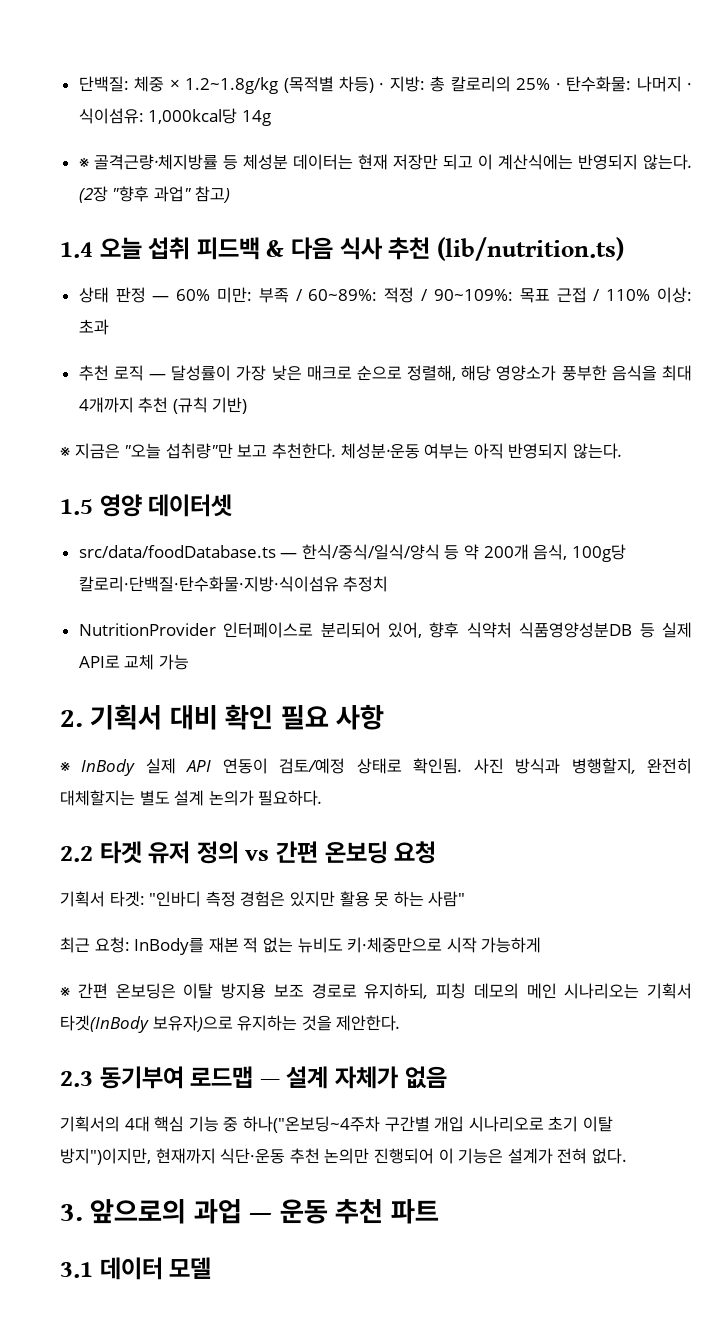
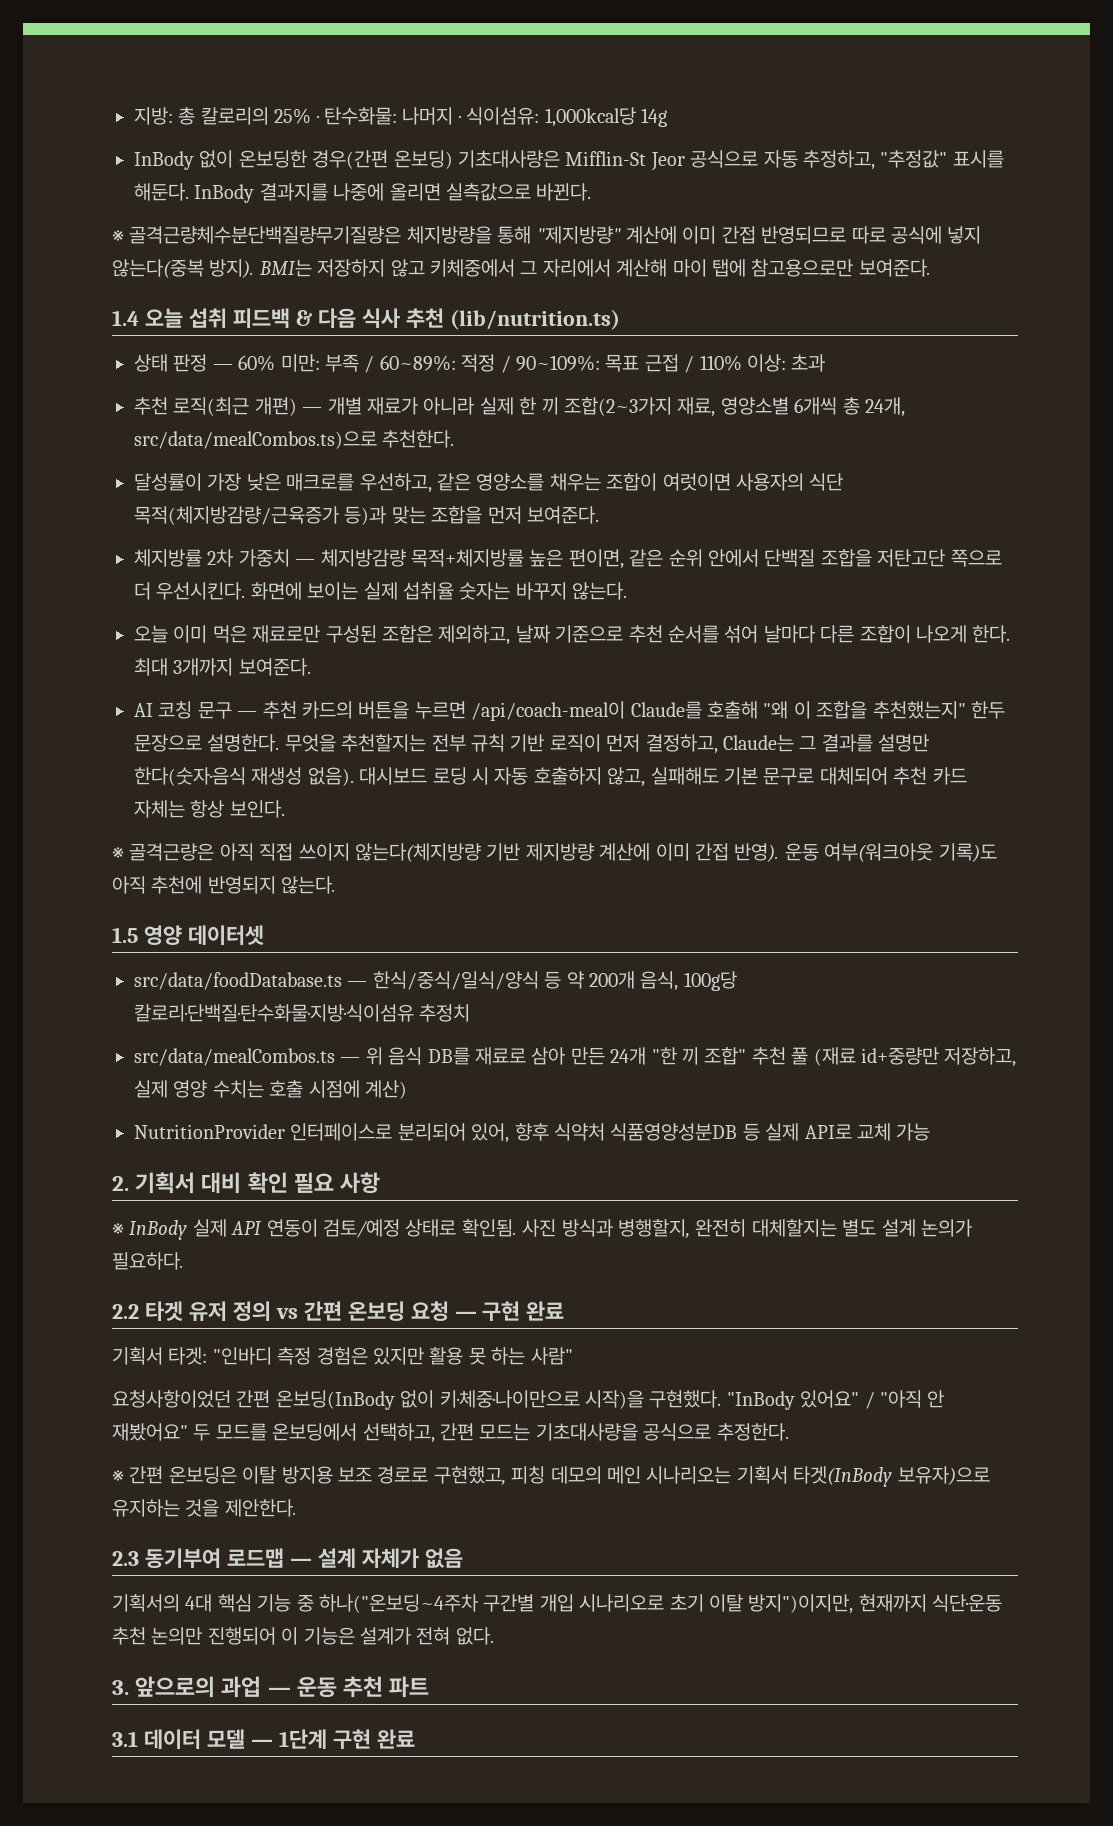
- 단백질: 체중 × 1.2~1.8g/kg (목적별 차등) · 지방: 총 칼로리의 25% · 탄수화물: 나머지 · 식이섬유: 1,000kcal당 14g
+ 지방: 총 칼로리의 25% · 탄수화물: 나머지 · 식이섬유: 1,000kcal당 14g
- ※ 골격근량·체지방률 등 체성분 데이터는 현재 저장만 되고 이 계산식에는 반영되지 않는다. (2장 "향후 과업" 참고)
+ InBody 없이 온보딩한 경우(간편 온보딩) 기초대사량은 Mifflin-St Jeor 공식으로 자동 추정하고, "추정값" 표시를 해둔다. InBody 결과지를 나중에 올리면 실측값으로 바뀐다.
+ ※ 골격근량·체수분·단백질량·무기질량은 체지방량을 통해 "제지방량" 계산에 이미 간접 반영되므로 따로 공식에 넣지 않는다(중복 방지). BMI는 저장하지 않고 키·체중에서 그 자리에서 계산해 마이 탭에 참고용으로만 보여준다.
- 추천 로직 — 달성률이 가장 낮은 매크로 순으로 정렬해, 해당 영양소가 풍부한 음식을 최대 4개까지 추천 (규칙 기반)
- ※ 지금은 "오늘 섭취량"만 보고 추천한다. 체성분·운동 여부는 아직 반영되지 않는다.
+ 추천 로직(최근 개편) — 개별 재료가 아니라 실제 한 끼 조합(2~3가지 재료, 영양소별 6개씩 총 24개, src/data/mealCombos.ts)으로 추천한다.
+ 달성률이 가장 낮은 매크로를 우선하고, 같은 영양소를 채우는 조합이 여럿이면 사용자의 식단 목적(체지방감량/근육증가 등)과 맞는 조합을 먼저 보여준다.
+ 체지방률 2차 가중치 — 체지방감량 목적+체지방률 높은 편이면, 같은 순위 안에서 단백질 조합을 저탄고단 쪽으로 더 우선시킨다. 화면에 보이는 실제 섭취율 숫자는 바꾸지 않는다.
+ 오늘 이미 먹은 재료로만 구성된 조합은 제외하고, 날짜 기준으로 추천 순서를 섞어 날마다 다른 조합이 나오게 한다. 최대 3개까지 보여준다.
+ AI 코칭 문구 — 추천 카드의 버튼을 누르면 /api/coach-meal이 Claude를 호출해 "왜 이 조합을 추천했는지" 한두 문장으로 설명한다. 무엇을 추천할지는 전부 규칙 기반 로직이 먼저 결정하고, Claude는 그 결과를 설명만 한다(숫자·음식 재생성 없음). 대시보드 로딩 시 자동 호출하지 않고, 실패해도 기본 문구로 대체되어 추천 카드 자체는 항상 보인다.
+ ※ 골격근량은 아직 직접 쓰이지 않는다(체지방량 기반 제지방량 계산에 이미 간접 반영). 운동 여부(워크아웃 기록)도 아직 추천에 반영되지 않는다.
+ src/data/mealCombos.ts — 위 음식 DB를 재료로 삼아 만든 24개 "한 끼 조합" 추천 풀 (재료 id+중량만 저장하고, 실제 영양 수치는 호출 시점에 계산)
- 2.2 타겟 유저 정의 vs 간편 온보딩 요청
+ 2.2 타겟 유저 정의 vs 간편 온보딩 요청 — 구현 완료
- 최근 요청: InBody를 재본 적 없는 뉴비도 키·체중만으로 시작 가능하게
+ 요청사항이었던 간편 온보딩(InBody 없이 키·체중·나이만으로 시작)을 구현했다. "InBody 있어요" / "아직 안 재봤어요" 두 모드를 온보딩에서 선택하고, 간편 모드는 기초대사량을 공식으로 추정한다.
- ※ 간편 온보딩은 이탈 방지용 보조 경로로 유지하되, 피칭 데모의 메인 시나리오는 기획서 타겟(InBody 보유자)으로 유지하는 것을 제안한다.
+ ※ 간편 온보딩은 이탈 방지용 보조 경로로 구현했고, 피칭 데모의 메인 시나리오는 기획서 타겟(InBody 보유자)으로 유지하는 것을 제안한다.
- 3.1 데이터 모델
+ 3.1 데이터 모델 — 1단계 구현 완료

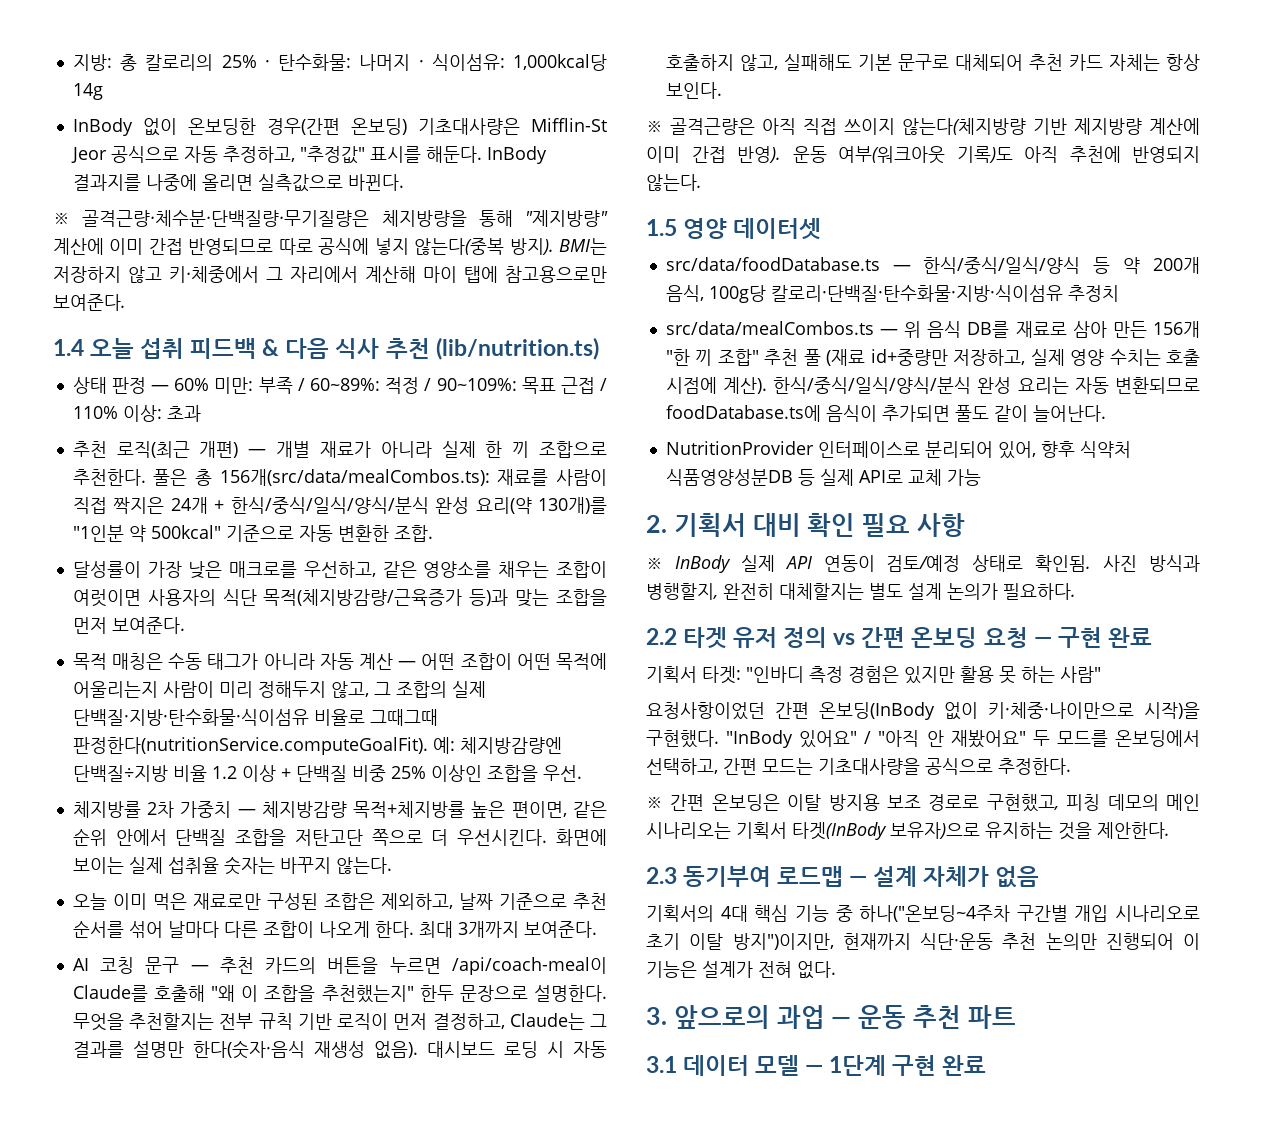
- 추천 로직(최근 개편) — 개별 재료가 아니라 실제 한 끼 조합(2~3가지 재료, 영양소별 6개씩 총 24개, src/data/mealCombos.ts)으로 추천한다.
+ 추천 로직(최근 개편) — 개별 재료가 아니라 실제 한 끼 조합으로 추천한다. 풀은 총 156개(src/data/mealCombos.ts): 재료를 사람이 직접 짝지은 24개 + 한식/중식/일식/양식/분식 완성 요리(약 130개)를 "1인분 약 500kcal" 기준으로 자동 변환한 조합.
+ 목적 매칭은 수동 태그가 아니라 자동 계산 — 어떤 조합이 어떤 목적에 어울리는지 사람이 미리 정해두지 않고, 그 조합의 실제 단백질·지방·탄수화물·식이섬유 비율로 그때그때 판정한다(nutritionService.computeGoalFit). 예: 체지방감량엔 단백질÷지방 비율 1.2 이상 + 단백질 비중 25% 이상인 조합을 우선.
- src/data/mealCombos.ts — 위 음식 DB를 재료로 삼아 만든 24개 "한 끼 조합" 추천 풀 (재료 id+중량만 저장하고, 실제 영양 수치는 호출 시점에 계산)
+ src/data/mealCombos.ts — 위 음식 DB를 재료로 삼아 만든 156개 "한 끼 조합" 추천 풀 (재료 id+중량만 저장하고, 실제 영양 수치는 호출 시점에 계산). 한식/중식/일식/양식/분식 완성 요리는 자동 변환되므로 foodDatabase.ts에 음식이 추가되면 풀도 같이 늘어난다.

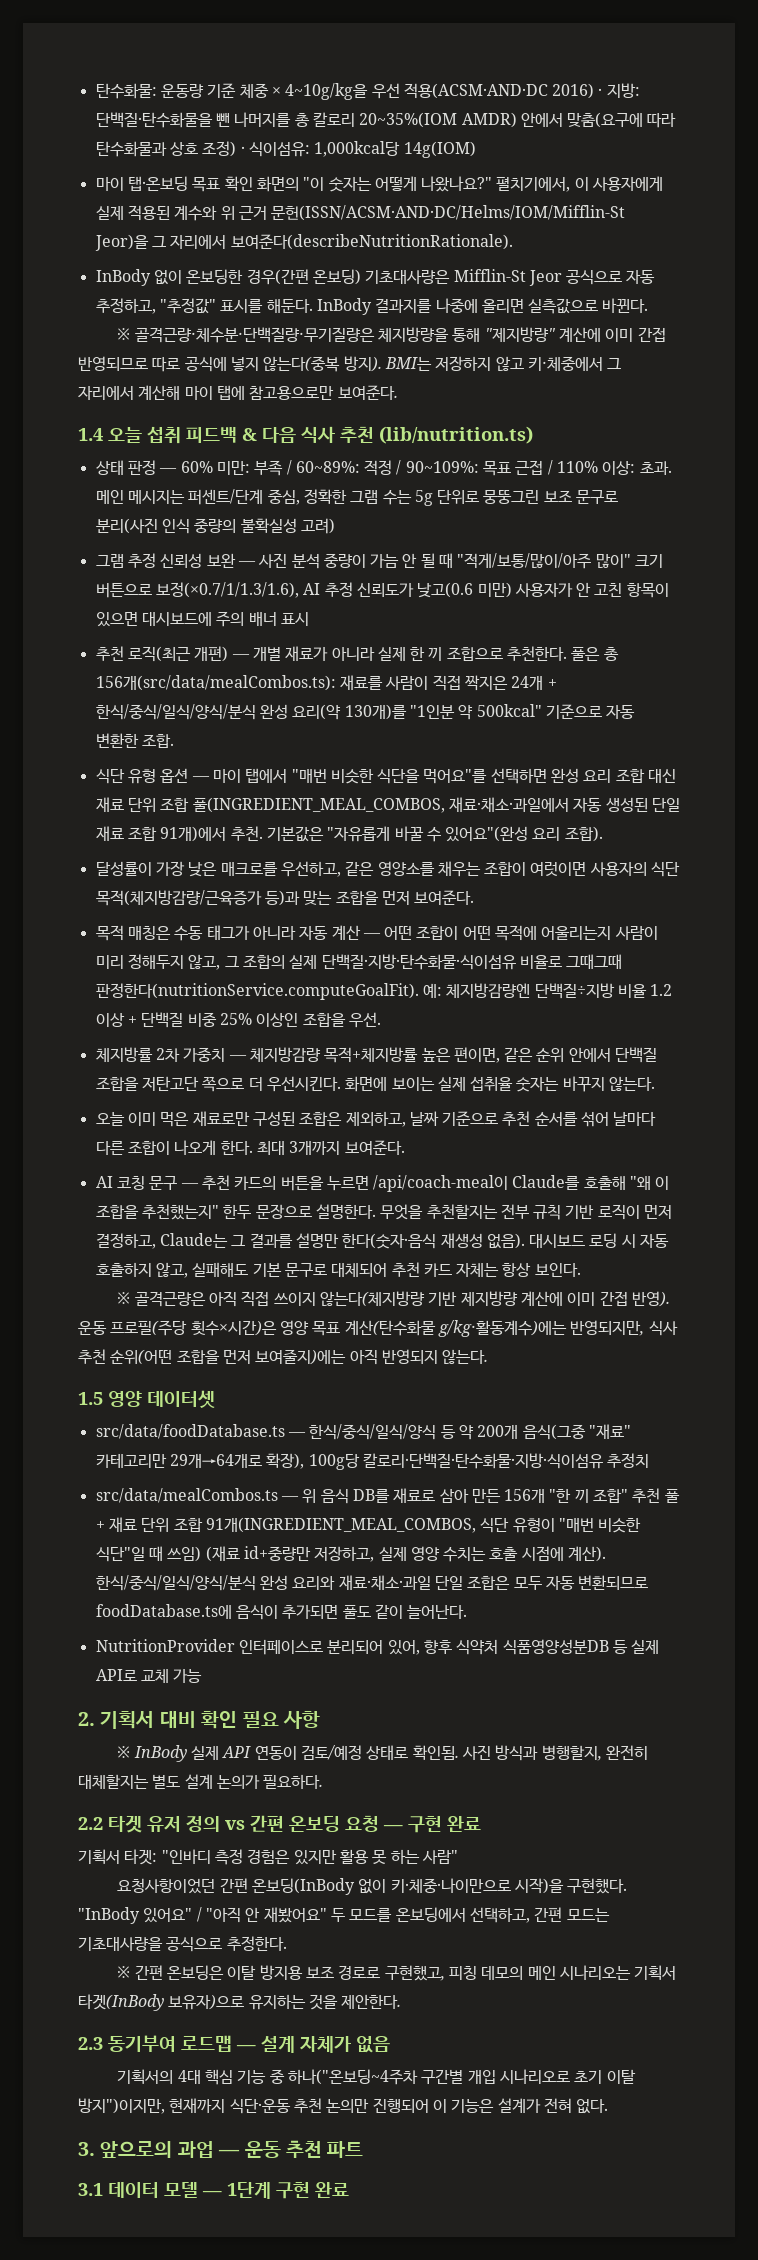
- 지방: 총 칼로리의 25% · 탄수화물: 나머지 · 식이섬유: 1,000kcal당 14g
+ 탄수화물: 운동량 기준 체중 × 4~10g/kg을 우선 적용(ACSM·AND·DC 2016) · 지방: 단백질·탄수화물을 뺀 나머지를 총 칼로리 20~35%(IOM AMDR) 안에서 맞춤(요구에 따라 탄수화물과 상호 조정) · 식이섬유: 1,000kcal당 14g(IOM)
+ 마이 탭·온보딩 목표 확인 화면의 "이 숫자는 어떻게 나왔나요?" 펼치기에서, 이 사용자에게 실제 적용된 계수와 위 근거 문헌(ISSN/ACSM·AND·DC/Helms/IOM/Mifflin-St Jeor)을 그 자리에서 보여준다(describeNutritionRationale).
- 상태 판정 — 60% 미만: 부족 / 60~89%: 적정 / 90~109%: 목표 근접 / 110% 이상: 초과
+ 상태 판정 — 60% 미만: 부족 / 60~89%: 적정 / 90~109%: 목표 근접 / 110% 이상: 초과. 메인 메시지는 퍼센트/단계 중심, 정확한 그램 수는 5g 단위로 뭉뚱그린 보조 문구로 분리(사진 인식 중량의 불확실성 고려)
+ 그램 추정 신뢰성 보완 — 사진 분석 중량이 가늠 안 될 때 "적게/보통/많이/아주 많이" 크기 버튼으로 보정(×0.7/1/1.3/1.6), AI 추정 신뢰도가 낮고(0.6 미만) 사용자가 안 고친 항목이 있으면 대시보드에 주의 배너 표시
+ 식단 유형 옵션 — 마이 탭에서 "매번 비슷한 식단을 먹어요"를 선택하면 완성 요리 조합 대신 재료 단위 조합 풀(INGREDIENT_MEAL_COMBOS, 재료·채소·과일에서 자동 생성된 단일 재료 조합 91개)에서 추천. 기본값은 "자유롭게 바꿀 수 있어요"(완성 요리 조합).
- 운동 여부(워크아웃 기록)도 아직 추천에 반영되지 않는다.
+ 운동 프로필(주당 횟수×시간)은 영양 목표 계산(탄수화물 g/kg·활동계수)에는 반영되지만, 식사 추천 순위(어떤 조합을 먼저 보여줄지)에는 아직 반영되지 않는다.
- src/data/foodDatabase.ts — 한식/중식/일식/양식 등 약 200개 음식, 100g당 칼로리·단백질·탄수화물·지방·식이섬유 추정치
+ src/data/foodDatabase.ts — 한식/중식/일식/양식 등 약 200개 음식(그중 "재료" 카테고리만 29개→64개로 확장), 100g당 칼로리·단백질·탄수화물·지방·식이섬유 추정치
- src/data/mealCombos.ts — 위 음식 DB를 재료로 삼아 만든 156개 "한 끼 조합" 추천 풀 (재료 id+중량만 저장하고, 실제 영양 수치는 호출 시점에 계산).
+ src/data/mealCombos.ts — 위 음식 DB를 재료로 삼아 만든 156개 "한 끼 조합" 추천 풀 + 재료 단위 조합 91개(INGREDIENT_MEAL_COMBOS, 식단 유형이 "매번 비슷한 식단"일 때 쓰임) (재료 id+중량만 저장하고, 실제 영양 수치는 호출 시점에 계산).
- 한식/중식/일식/양식/분식 완성 요리는 자동 변환되므로 foodDatabase.ts에 음식이 추가되면 풀도 같이 늘어난다.
+ 한식/중식/일식/양식/분식 완성 요리와 재료·채소·과일 단일 조합은 모두 자동 변환되므로 foodDatabase.ts에 음식이 추가되면 풀도 같이 늘어난다.

